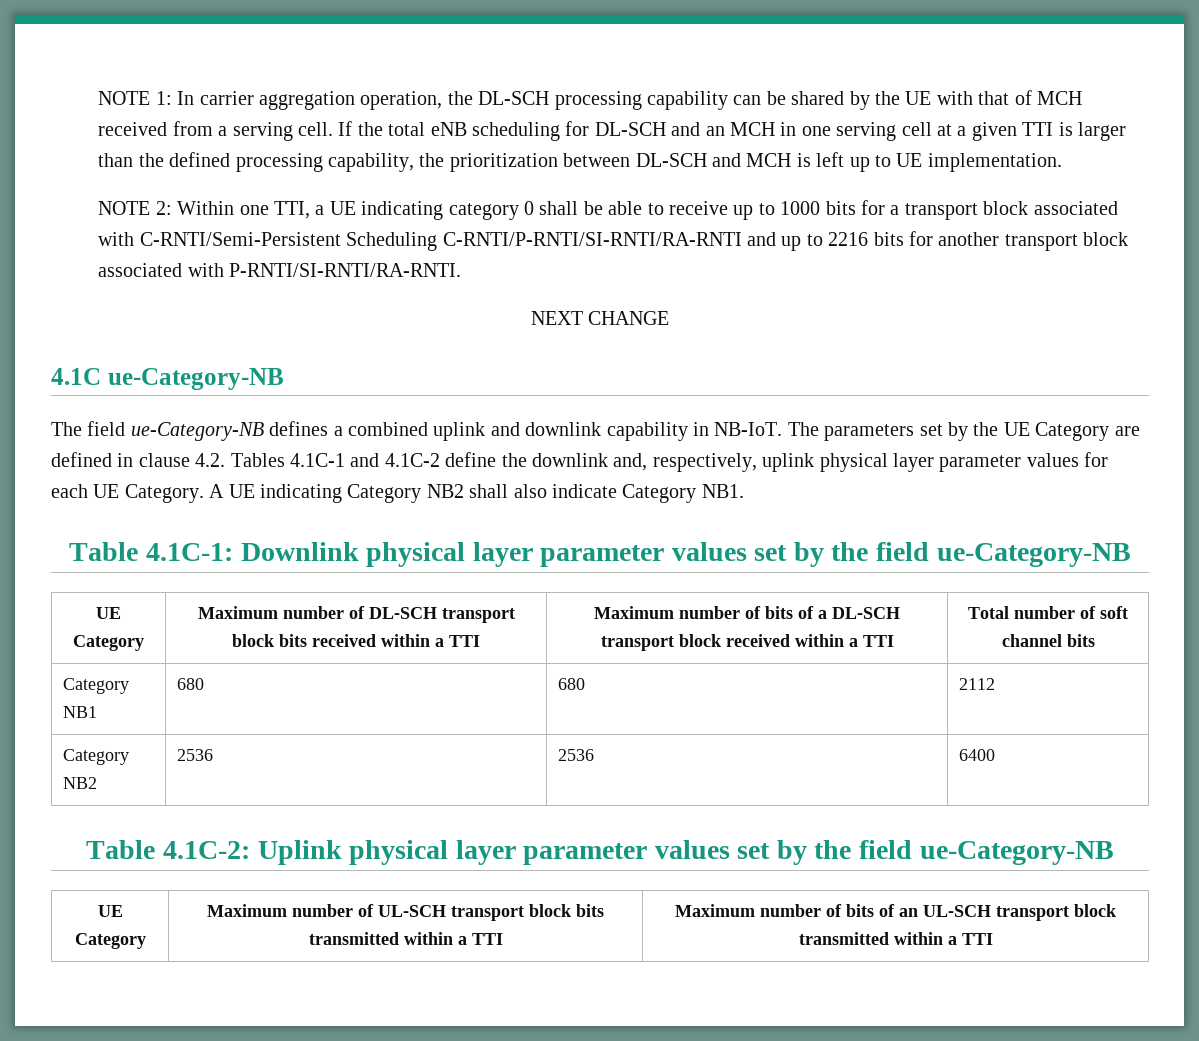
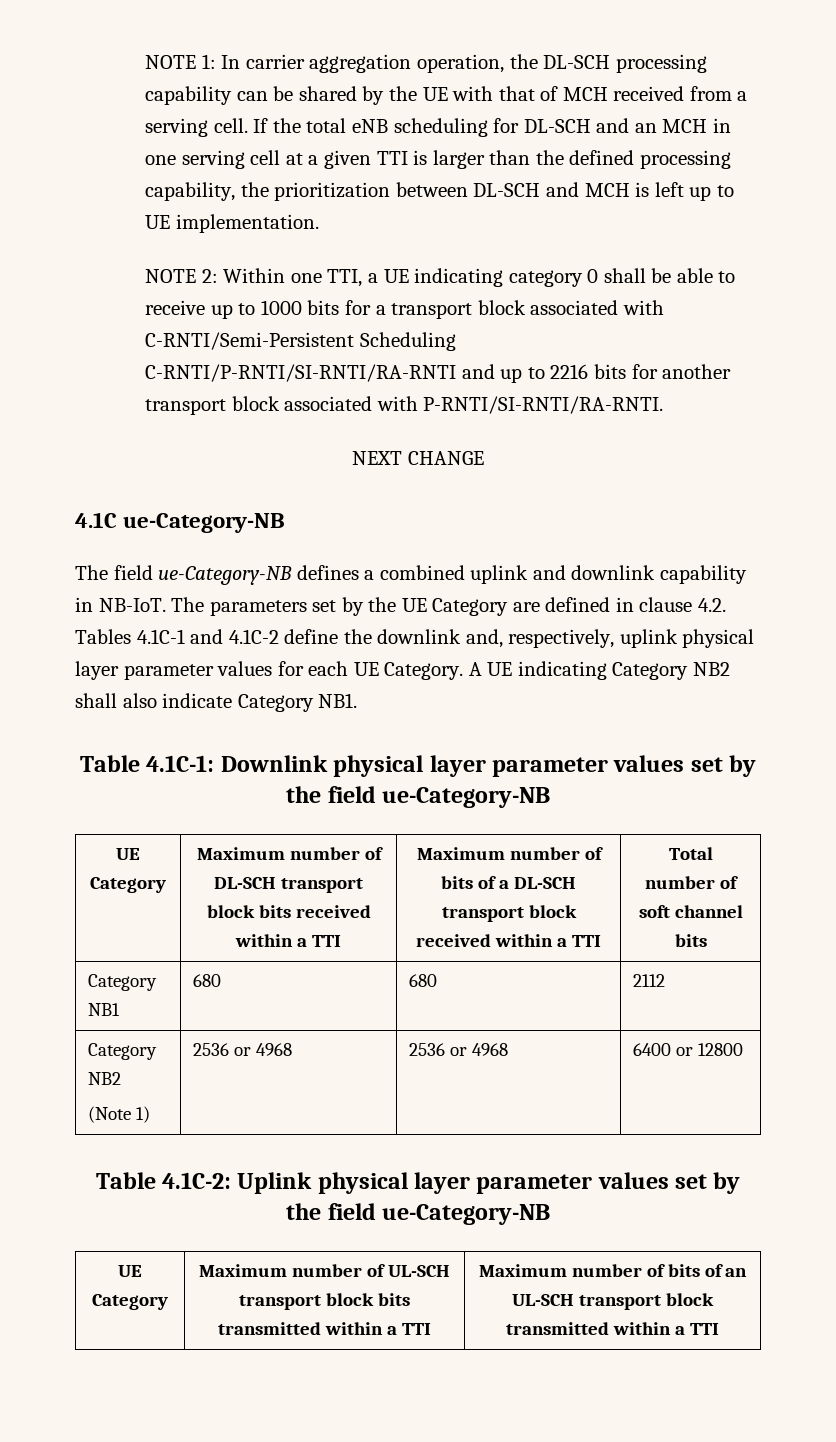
  Category NB1 | 680 | 680 | 2112
- Category NB2 | 2536 | 2536 | 6400
+ Category NB2
+ (Note 1) | 2536 or 4968 | 2536 or 4968 | 6400 or 12800

